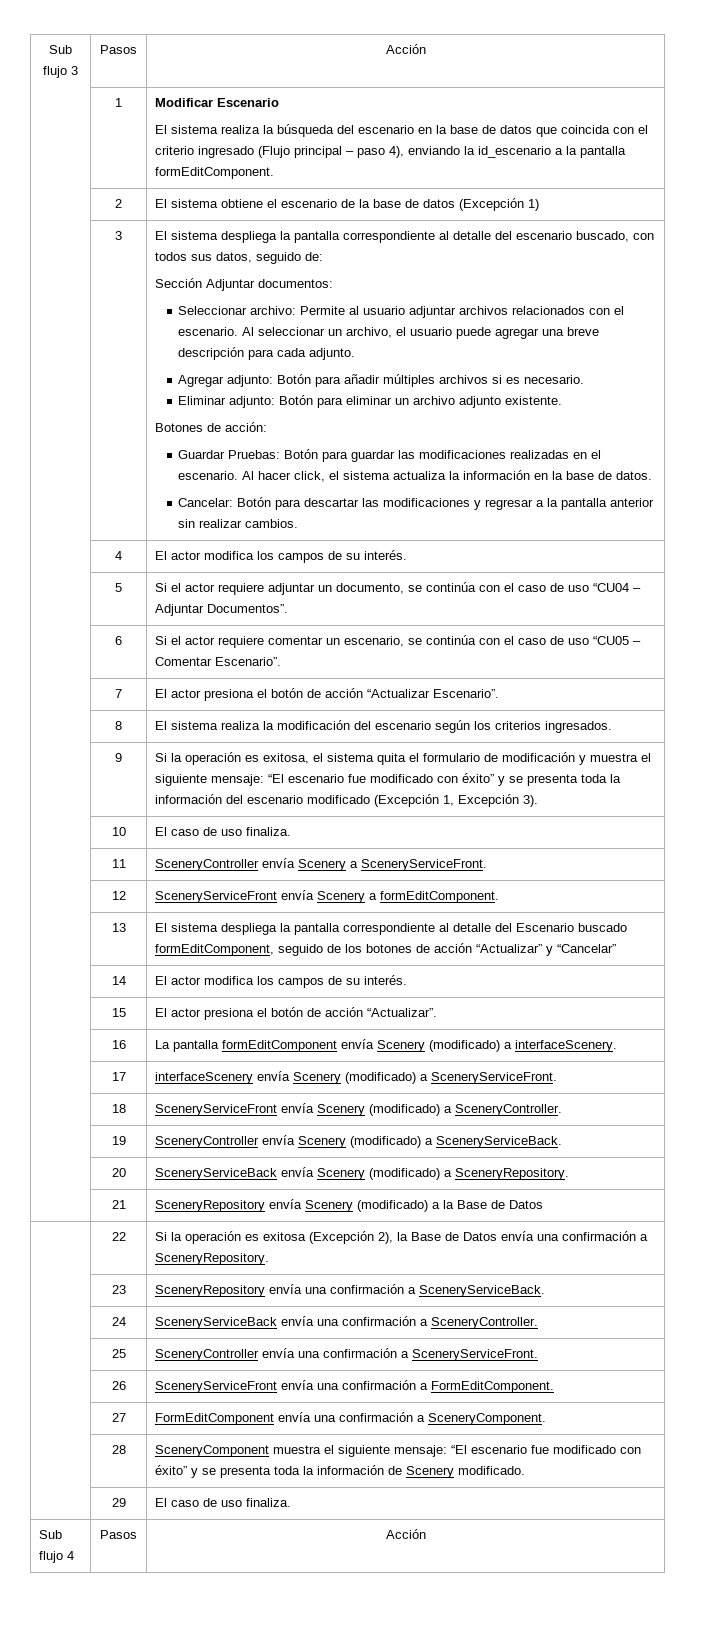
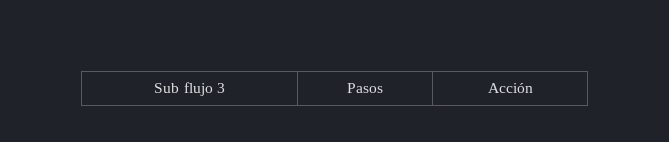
- | 1 | Modificar Escenario
- El sistema realiza la búsqueda del escenario en la base de datos que coincida con el criterio ingresado (Flujo principal – paso 4), enviando la id_escenario a la pantalla formEditComponent.
- | 2 | El sistema obtiene el escenario de la base de datos (Excepción 1)
- | 3 | El sistema despliega la pantalla correspondiente al detalle del escenario buscado, con todos sus datos, seguido de:
- Sección Adjuntar documentos:
- Seleccionar archivo: Permite al usuario adjuntar archivos relacionados con el escenario. Al seleccionar un archivo, el usuario puede agregar una breve descripción para cada adjunto.
- Agregar adjunto: Botón para añadir múltiples archivos si es necesario.
- Eliminar adjunto: Botón para eliminar un archivo adjunto existente.
- Botones de acción:
- Guardar Pruebas: Botón para guardar las modificaciones realizadas en el escenario. Al hacer click, el sistema actualiza la información en la base de datos.
- Cancelar: Botón para descartar las modificaciones y regresar a la pantalla anterior sin realizar cambios.
- | 4 | El actor modifica los campos de su interés.
- | 5 | Si el actor requiere adjuntar un documento, se continúa con el caso de uso “CU04 – Adjuntar Documentos”.
- | 6 | Si el actor requiere comentar un escenario, se continúa con el caso de uso “CU05 – Comentar Escenario”.
- | 7 | El actor presiona el botón de acción “Actualizar Escenario”.
- | 8 | El sistema realiza la modificación del escenario según los criterios ingresados.
- | 9 | Si la operación es exitosa, el sistema quita el formulario de modificación y muestra el siguiente mensaje: “El escenario fue modificado con éxito” y se presenta toda la información del escenario modificado (Excepción 1, Excepción 3).
- | 10 | El caso de uso finaliza.
- | 11 | SceneryController envía Scenery a SceneryServiceFront.
- | 12 | SceneryServiceFront envía Scenery a formEditComponent.
- | 13 | El sistema despliega la pantalla correspondiente al detalle del Escenario buscado formEditComponent, seguido de los botones de acción “Actualizar” y “Cancelar”
- | 14 | El actor modifica los campos de su interés.
- | 15 | El actor presiona el botón de acción “Actualizar”.
- | 16 | La pantalla formEditComponent envía Scenery (modificado) a interfaceScenery.
- | 17 | interfaceScenery envía Scenery (modificado) a SceneryServiceFront.
- | 18 | SceneryServiceFront envía Scenery (modificado) a SceneryController.
- | 19 | SceneryController envía Scenery (modificado) a SceneryServiceBack.
- | 20 | SceneryServiceBack envía Scenery (modificado) a SceneryRepository.
- | 21 | SceneryRepository envía Scenery (modificado) a la Base de Datos
- | 22 | Si la operación es exitosa (Excepción 2), la Base de Datos envía una confirmación a SceneryRepository.
- | 23 | SceneryRepository envía una confirmación a SceneryServiceBack.
- | 24 | SceneryServiceBack envía una confirmación a SceneryController.
- | 25 | SceneryController envía una confirmación a SceneryServiceFront.
- | 26 | SceneryServiceFront envía una confirmación a FormEditComponent.
- | 27 | FormEditComponent envía una confirmación a SceneryComponent.
- | 28 | SceneryComponent muestra el siguiente mensaje: “El escenario fue modificado con éxito” y se presenta toda la información de Scenery modificado.
- | 29 | El caso de uso finaliza.
- Sub flujo 4 | Pasos | Acción

